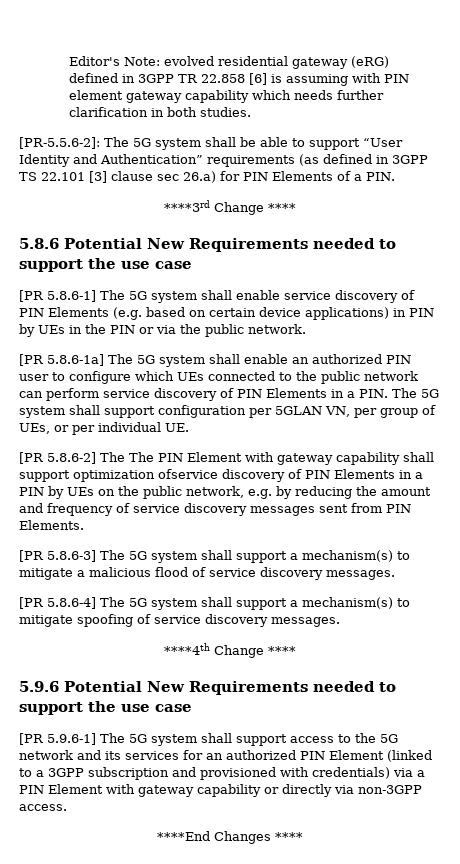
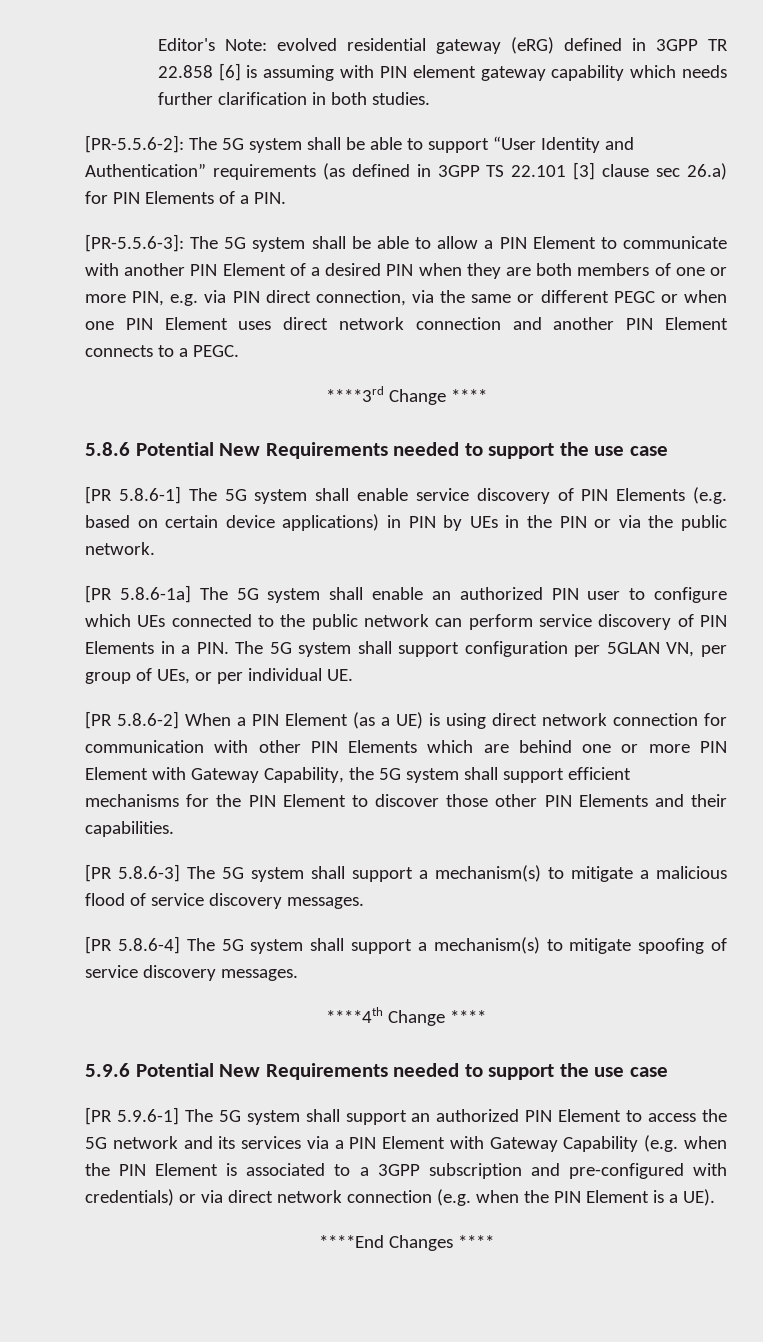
+ [PR-5.5.6-3]: The 5G system shall be able to allow a PIN Element to communicate with another PIN Element of a desired PIN when they are both members of one or more PIN, e.g. via PIN direct connection, via the same or different PEGC or when one PIN Element uses direct network connection and another PIN Element connects to a PEGC.
- [PR 5.8.6-2] The The PIN Element with gateway capability shall support optimization ofservice discovery of PIN Elements in a PIN by UEs on the public network, e.g. by reducing the amount and frequency of service discovery messages sent from PIN Elements.
+ [PR 5.8.6-2] When a PIN Element (as a UE) is using direct network connection for communication with other PIN Elements which are behind one or more PIN Element with Gateway Capability, the 5G system shall support efficient mechanisms for the PIN Element to discover those other PIN Elements and their capabilities.
- [PR 5.9.6-1] The 5G system shall support access to the 5G network and its services for an authorized PIN Element (linked to a 3GPP subscription and provisioned with credentials) via a PIN Element with gateway capability or directly via non-3GPP access.
+ [PR 5.9.6-1] The 5G system shall support an authorized PIN Element to access the 5G network and its services via a PIN Element with Gateway Capability (e.g. when the PIN Element is associated to a 3GPP subscription and pre-configured with credentials) or via direct network connection (e.g. when the PIN Element is a UE).

